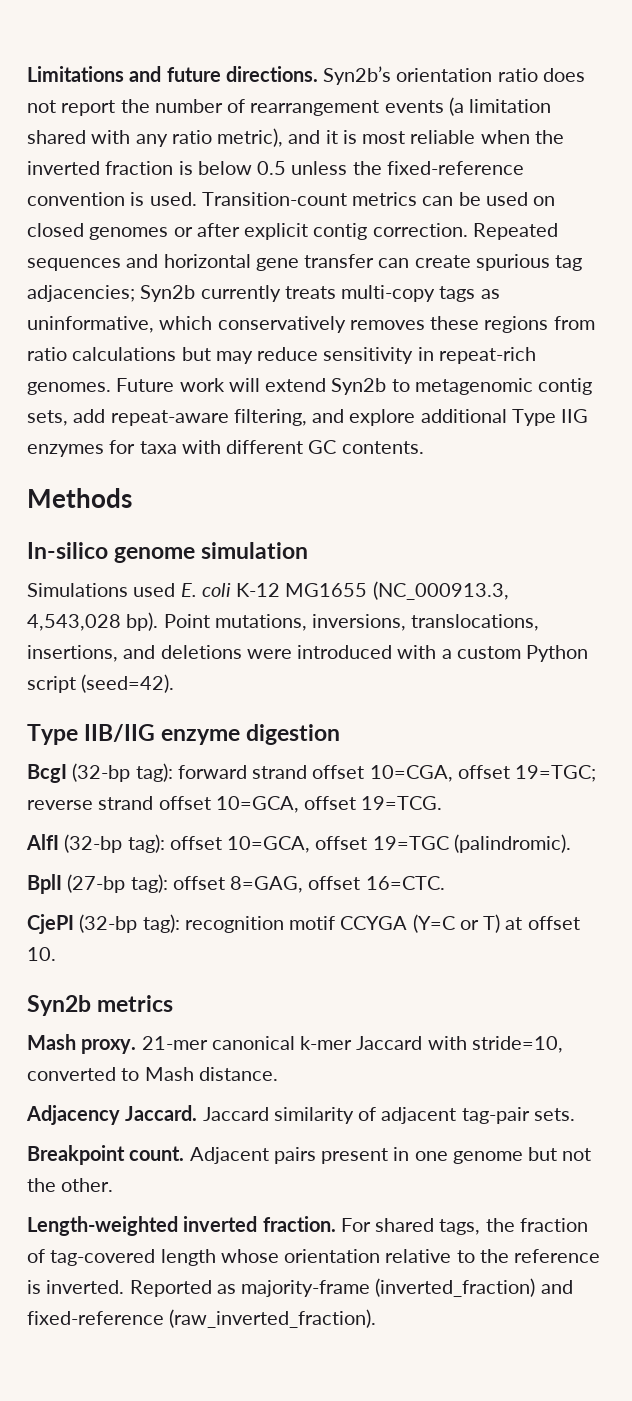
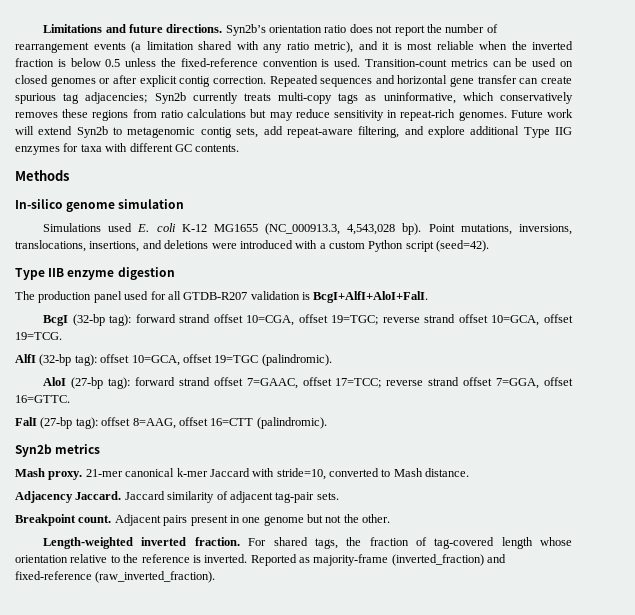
- Type IIB/IIG enzyme digestion
+ Type IIB enzyme digestion
+ The production panel used for all GTDB-R207 validation is BcgI+AlfI+AloI+FalI.
- BplI (27-bp tag): offset 8=GAG, offset 16=CTC.
- CjePI (32-bp tag): recognition motif CCYGA (Y=C or T) at offset 10.
+ AloI (27-bp tag): forward strand offset 7=GAAC, offset 17=TCC; reverse strand offset 7=GGA, offset 16=GTTC.
+ FalI (27-bp tag): offset 8=AAG, offset 16=CTT (palindromic).

